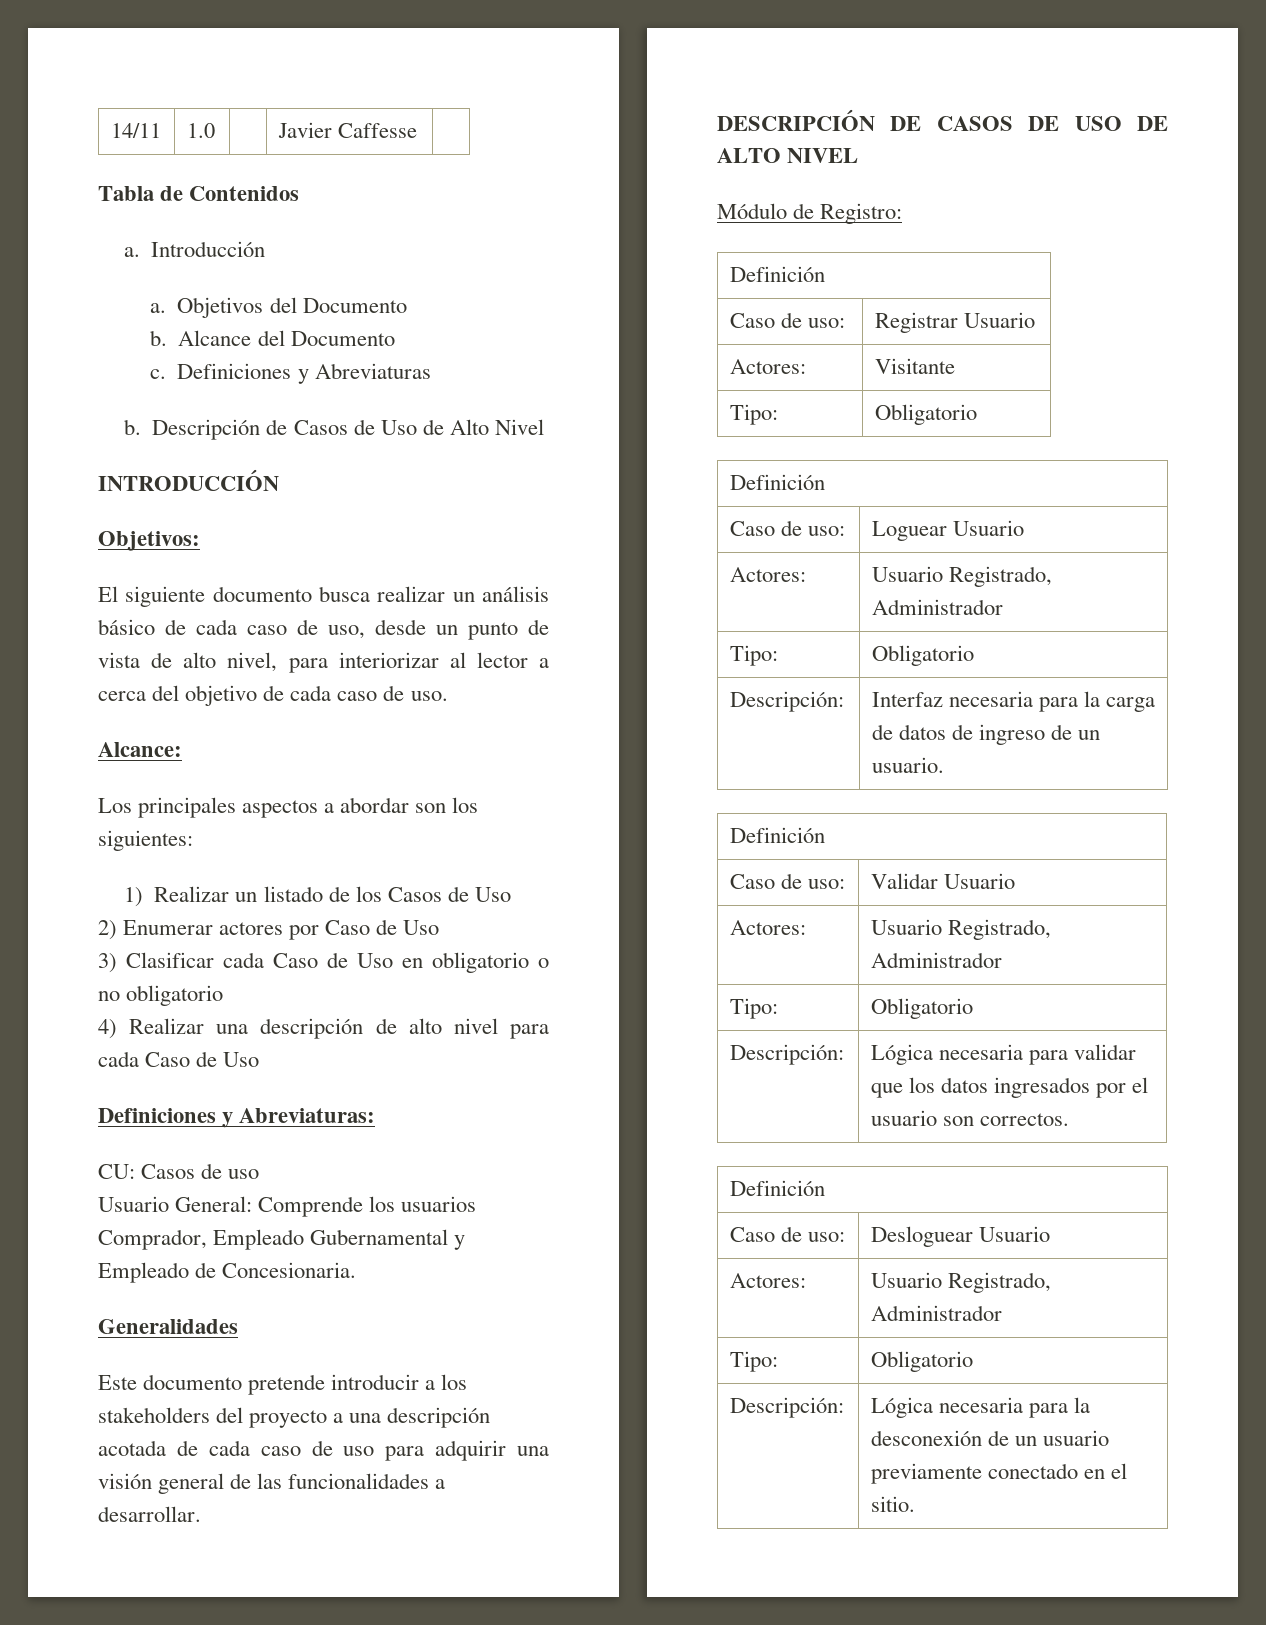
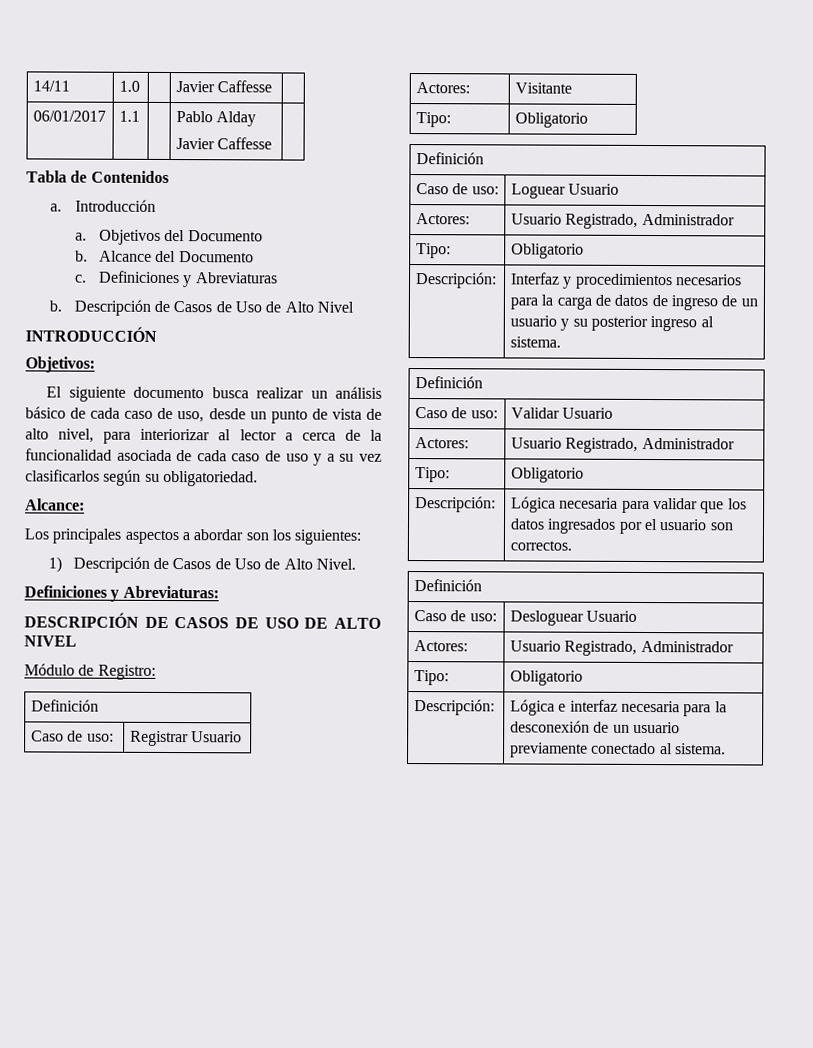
+ 06/01/2017 | 1.1 | | Pablo Alday
+ Javier Caffesse |
- El siguiente documento busca realizar un análisis básico de cada caso de uso, desde un punto de vista de alto nivel, para interiorizar al lector a cerca del objetivo de cada caso de uso.
+ El siguiente documento busca realizar un análisis básico de cada caso de uso, desde un punto de vista de alto nivel, para interiorizar al lector a cerca de la funcionalidad asociada de cada caso de uso y a su vez clasificarlos según su obligatoriedad.
- 1) Realizar un listado de los Casos de Uso
- 2) Enumerar actores por Caso de Uso
- 3) Clasificar cada Caso de Uso en obligatorio o no obligatorio
- 4) Realizar una descripción de alto nivel para cada Caso de Uso
+ 1) Descripción de Casos de Uso de Alto Nivel.
  Definiciones y Abreviaturas:
- CU: Casos de uso
- Usuario General: Comprende los usuarios Comprador, Empleado Gubernamental y Empleado de Concesionaria.
- Generalidades
- Este documento pretende introducir a los stakeholders del proyecto a una descripción acotada de cada caso de uso para adquirir una visión general de las funcionalidades a desarrollar.
- Descripción: | Interfaz necesaria para la carga de datos de ingreso de un usuario.
+ Descripción: | Interfaz y procedimientos necesarios para la carga de datos de ingreso de un usuario y su posterior ingreso al sistema.
- Descripción: | Lógica necesaria para la desconexión de un usuario previamente conectado en el sitio.
+ Descripción: | Lógica e interfaz necesaria para la desconexión de un usuario previamente conectado al sistema.

